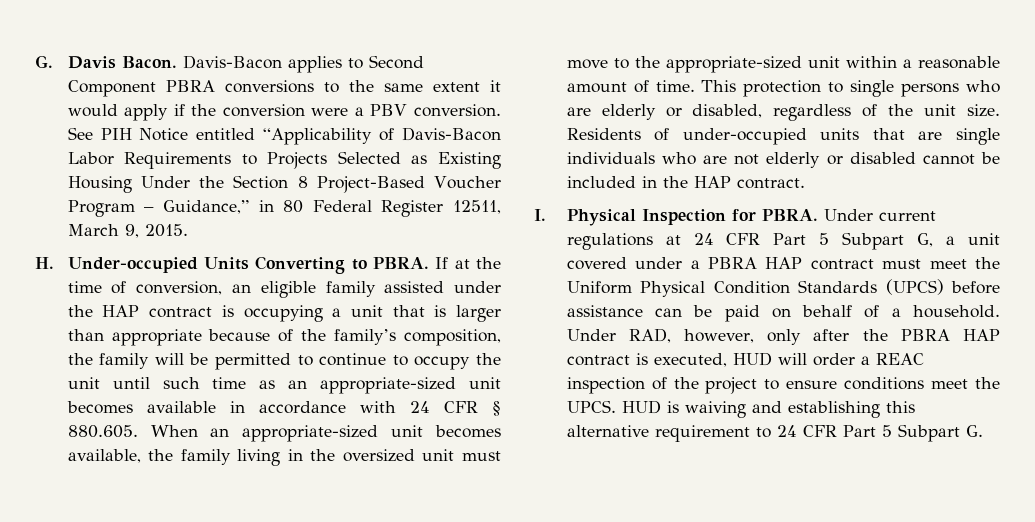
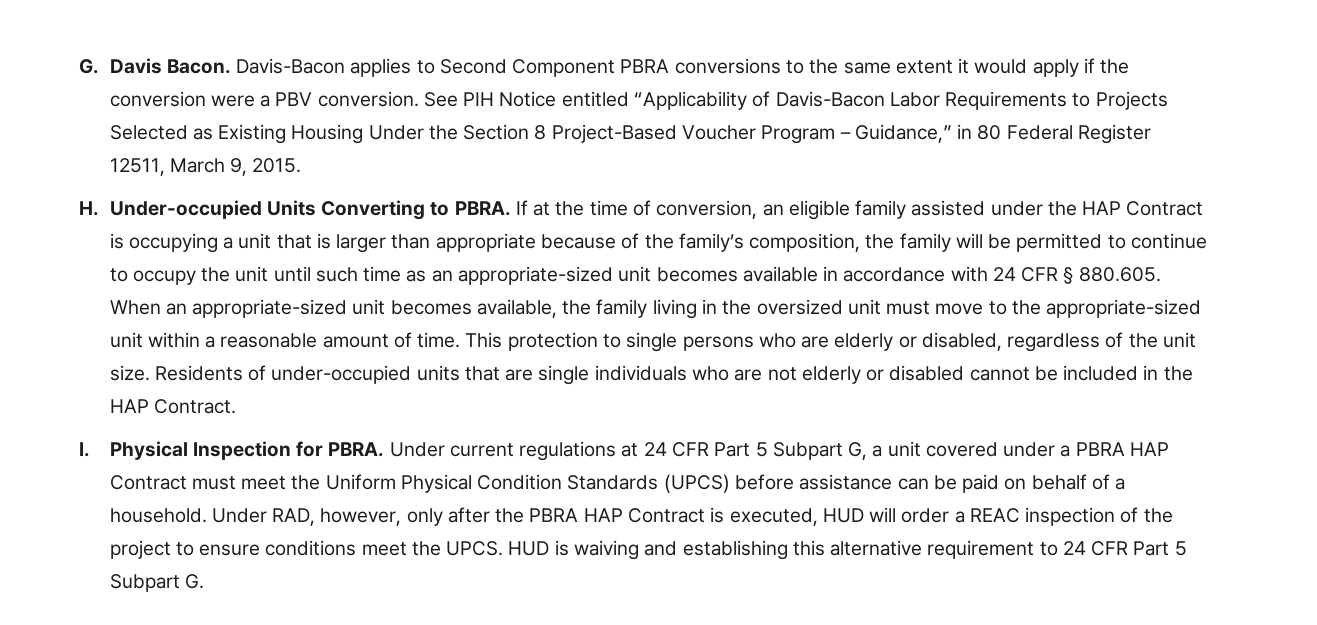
- If at the time of conversion, an eligible family assisted under the HAP contract is occupying a unit that is larger than appropriate because of the family’s composition, the family will be permitted to continue to occupy the unit until such time as an appropriate-sized unit becomes available in accordance with 24 CFR § 880.605. When an appropriate-sized unit becomes available, the family living in the oversized unit must move to the appropriate-sized unit within a reasonable amount of time.
+ If at the time of conversion, an eligible family assisted under the HAP Contract is occupying a unit that is larger than appropriate because of the family’s composition, the family will be permitted to continue to occupy the unit until such time as an appropriate-sized unit becomes available in accordance with 24 CFR § 880.605. When an appropriate-sized unit becomes available, the family living in the oversized unit must move to the appropriate-sized unit within a reasonable amount of time.
- Residents of under-occupied units that are single individuals who are not elderly or disabled cannot be included in the HAP contract.
+ Residents of under-occupied units that are single individuals who are not elderly or disabled cannot be included in the HAP Contract.
- Under current regulations at 24 CFR Part 5 Subpart G, a unit covered under a PBRA HAP contract must meet the Uniform Physical Condition Standards (UPCS) before assistance can be paid on behalf of a household.
+ Under current regulations at 24 CFR Part 5 Subpart G, a unit covered under a PBRA HAP Contract must meet the Uniform Physical Condition Standards (UPCS) before assistance can be paid on behalf of a household.
- Under RAD, however, only after the PBRA HAP contract is executed, HUD will order a REAC inspection of the project to ensure conditions meet the UPCS.
+ Under RAD, however, only after the PBRA HAP Contract is executed, HUD will order a REAC inspection of the project to ensure conditions meet the UPCS.

